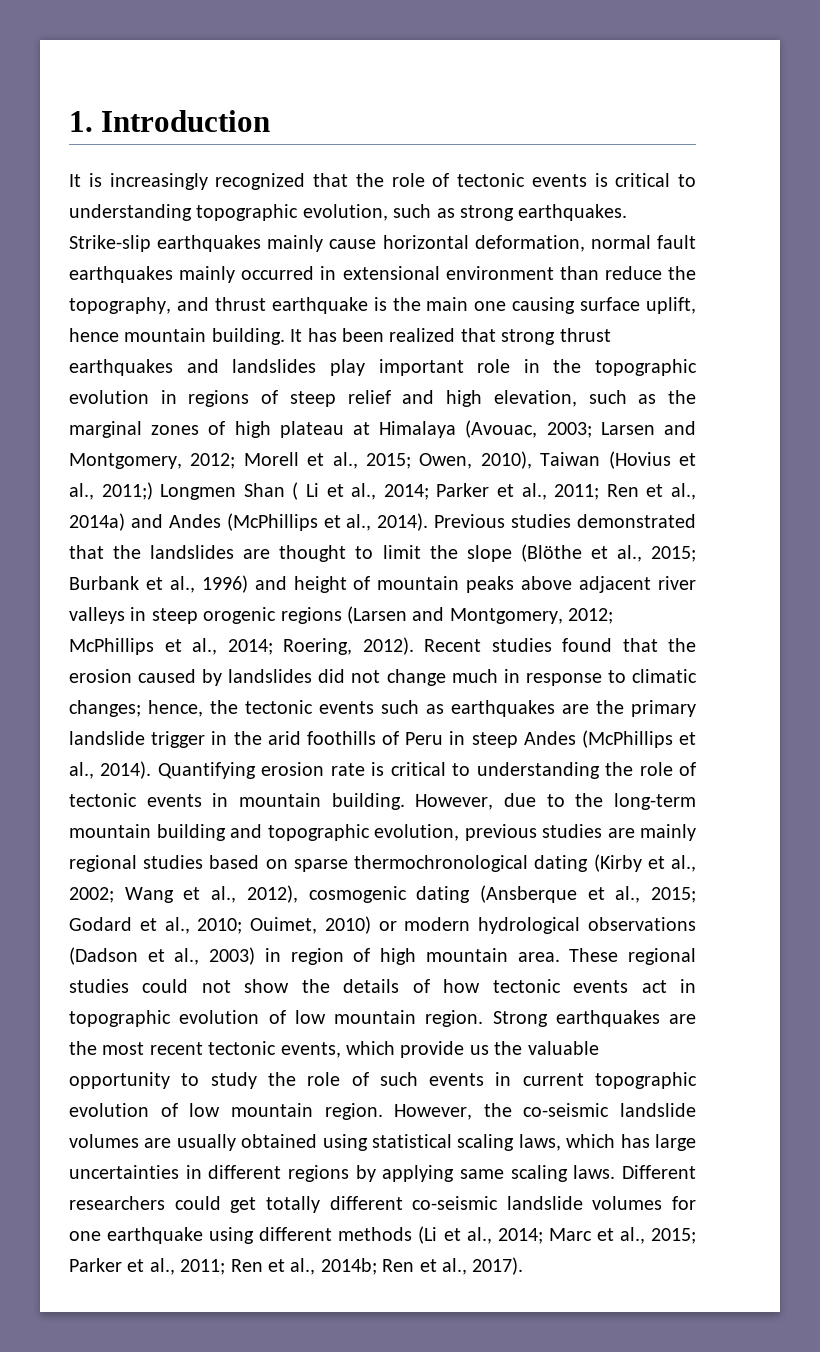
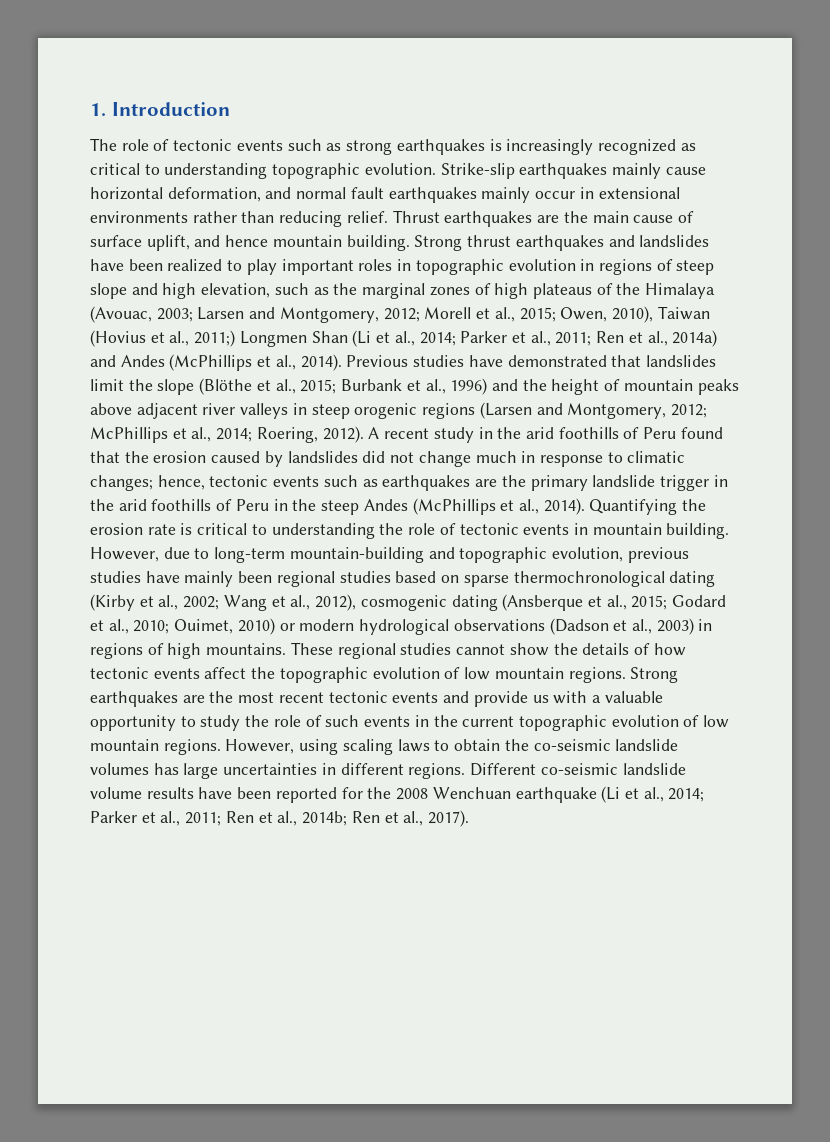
- It is increasingly recognized that the role of tectonic events is critical to understanding topographic evolution, such as strong earthquakes.
+ The role of tectonic events such as strong earthquakes is increasingly recognized as critical to understanding topographic evolution.
- Strike-slip earthquakes mainly cause horizontal deformation, normal fault earthquakes mainly occurred in extensional environment than reduce the topography, and thrust earthquake is the main one causing surface uplift, hence mountain building.
+ Strike-slip earthquakes mainly cause horizontal deformation, and normal fault earthquakes mainly occur in extensional environments rather than reducing relief. Thrust earthquakes are the main cause of surface uplift, and hence mountain building.
- It has been realized that strong thrust earthquakes and landslides play important role in the topographic evolution in regions of steep relief and high elevation, such as the marginal zones of high plateau at Himalaya (Avouac, 2003; Larsen and Montgomery, 2012; Morell et al., 2015; Owen, 2010), Taiwan (Hovius et al., 2011;) Longmen Shan ( Li et al., 2014; Parker et al., 2011; Ren et al., 2014a) and Andes (McPhillips et al., 2014).
+ Strong thrust earthquakes and landslides have been realized to play important roles in topographic evolution in regions of steep slope and high elevation, such as the marginal zones of high plateaus of the Himalaya (Avouac, 2003; Larsen and Montgomery, 2012; Morell et al., 2015; Owen, 2010), Taiwan (Hovius et al., 2011;) Longmen Shan (Li et al., 2014; Parker et al., 2011; Ren et al., 2014a) and Andes (McPhillips et al., 2014).
- Previous studies demonstrated that the landslides are thought to limit the slope (Blöthe et al., 2015; Burbank et al., 1996) and height of mountain peaks above adjacent river valleys in steep orogenic regions (Larsen and Montgomery, 2012; McPhillips et al., 2014; Roering, 2012).
+ Previous studies have demonstrated that landslides limit the slope (Blöthe et al., 2015; Burbank et al., 1996) and the height of mountain peaks above adjacent river valleys in steep orogenic regions (Larsen and Montgomery, 2012; McPhillips et al., 2014; Roering, 2012).
- Recent studies found that the erosion caused by landslides did not change much in response to climatic changes; hence, the tectonic events such as earthquakes are the primary landslide trigger in the arid foothills of Peru in steep Andes (McPhillips et al., 2014).
+ A recent study in the arid foothills of Peru found that the erosion caused by landslides did not change much in response to climatic changes; hence, tectonic events such as earthquakes are the primary landslide trigger in the arid foothills of Peru in the steep Andes (McPhillips et al., 2014).
- Quantifying erosion rate is critical to understanding the role of tectonic events in mountain building.
+ Quantifying the erosion rate is critical to understanding the role of tectonic events in mountain building.
- However, due to the long-term mountain building and topographic evolution, previous studies are mainly regional studies based on sparse thermochronological dating (Kirby et al., 2002; Wang et al., 2012), cosmogenic dating (Ansberque et al., 2015; Godard et al., 2010; Ouimet, 2010) or modern hydrological observations (Dadson et al., 2003) in region of high mountain area.
+ However, due to long-term mountain-building and topographic evolution, previous studies have mainly been regional studies based on sparse thermochronological dating (Kirby et al., 2002; Wang et al., 2012), cosmogenic dating (Ansberque et al., 2015; Godard et al., 2010; Ouimet, 2010) or modern hydrological observations (Dadson et al., 2003) in regions of high mountains.
- These regional studies could not show the details of how tectonic events act in topographic evolution of low mountain region.
+ These regional studies cannot show the details of how tectonic events affect the topographic evolution of low mountain regions.
- Strong earthquakes are the most recent tectonic events, which provide us the valuable opportunity to study the role of such events in current topographic evolution of low mountain region. However, the co-seismic landslide volumes are usually obtained using statistical scaling laws, which has large uncertainties in different regions by applying same scaling laws. Different researchers could get totally different co-seismic landslide volumes for one earthquake using different methods (Li et al., 2014; Marc et al., 2015; Parker et al., 2011; Ren et al., 2014b; Ren et al., 2017).
+ Strong earthquakes are the most recent tectonic events and provide us with a valuable opportunity to study the role of such events in the current topographic evolution of low mountain regions. However, using scaling laws to obtain the co-seismic landslide volumes has large uncertainties in different regions. Different co-seismic landslide volume results have been reported for the 2008 Wenchuan earthquake (Li et al., 2014; Parker et al., 2011; Ren et al., 2014b; Ren et al., 2017).

